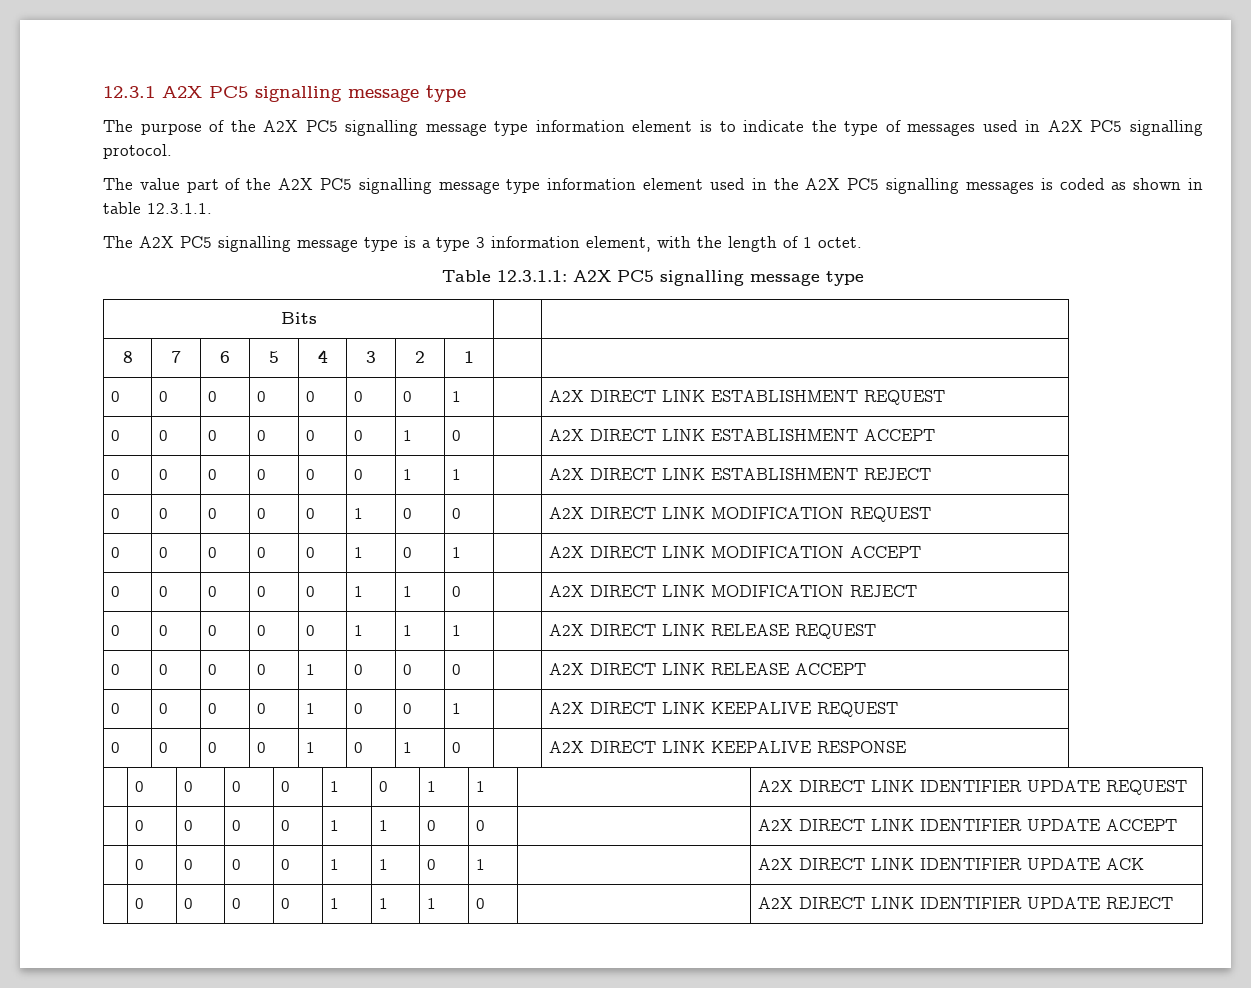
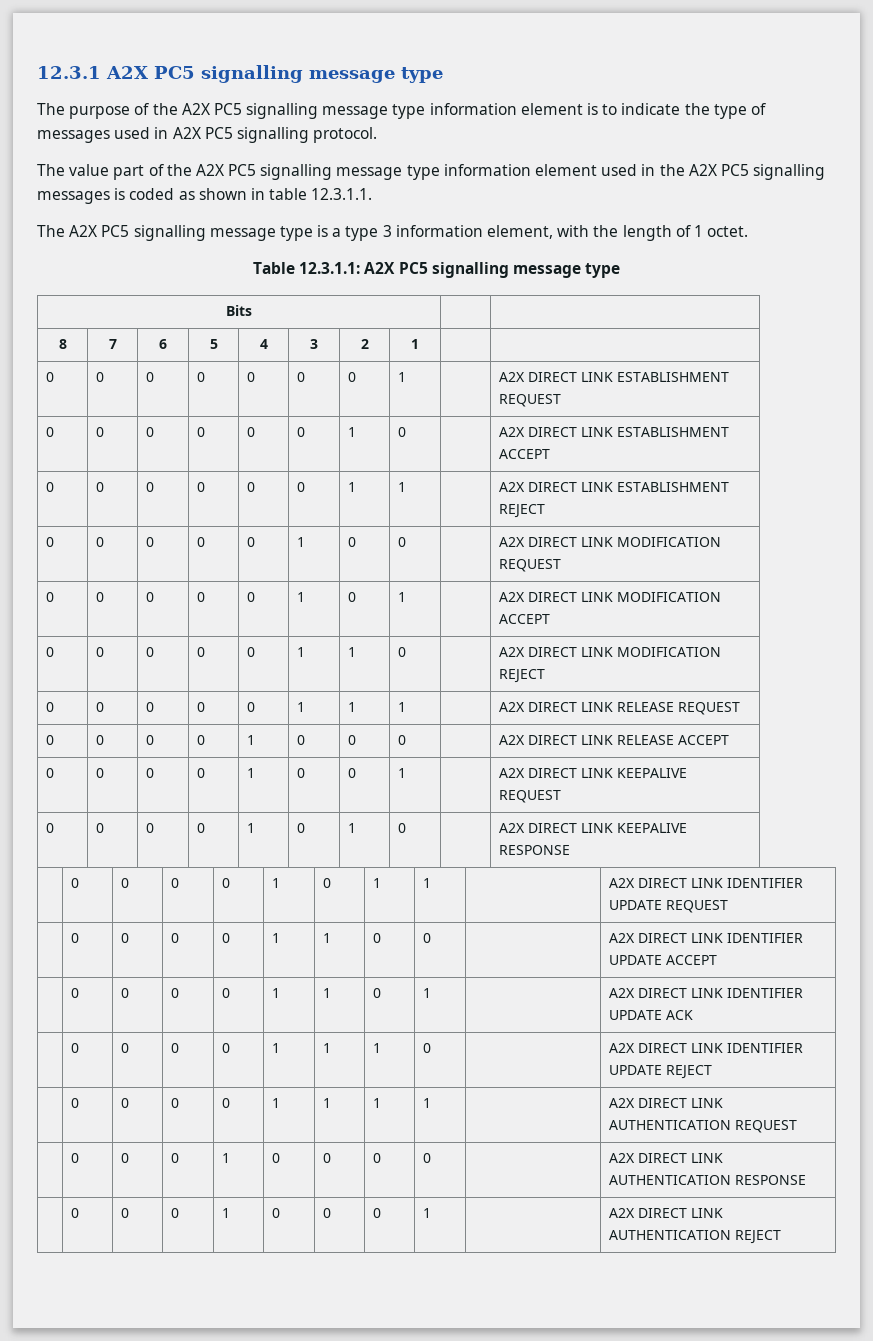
+ | 0 | 0 | 0 | 0 | 1 | 1 | 1 | 1 | | A2X DIRECT LINK AUTHENTICATION REQUEST
+ | 0 | 0 | 0 | 1 | 0 | 0 | 0 | 0 | | A2X DIRECT LINK AUTHENTICATION RESPONSE
+ | 0 | 0 | 0 | 1 | 0 | 0 | 0 | 1 | | A2X DIRECT LINK AUTHENTICATION REJECT

